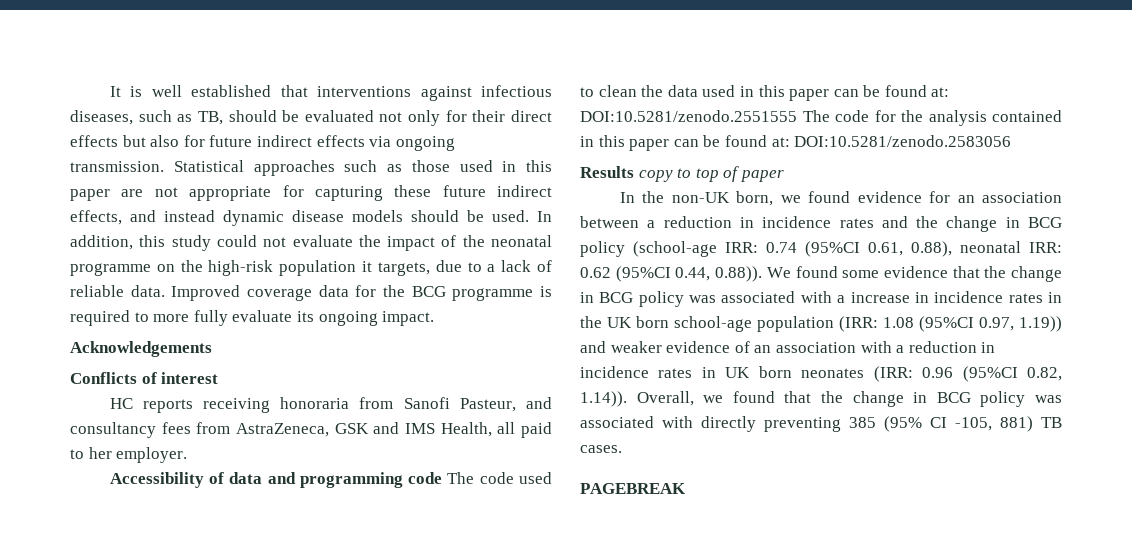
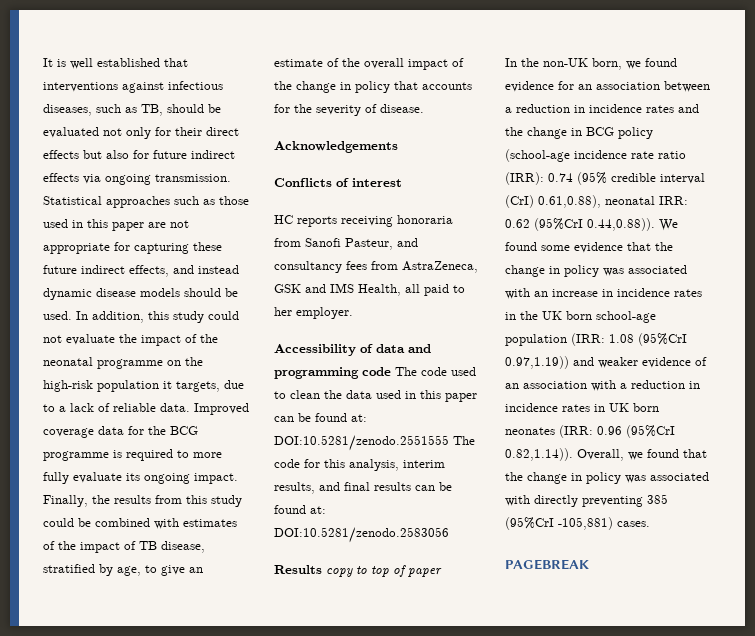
+ Finally, the results from this study could be combined with estimates of the impact of TB disease, stratified by age, to give an estimate of the overall impact of the change in policy that accounts for the severity of disease.
- Accessibility of data and programming code The code used to clean the data used in this paper can be found at: DOI:10.5281/zenodo.2551555 The code for the analysis contained in this paper can be found at: DOI:10.5281/zenodo.2583056
+ Accessibility of data and programming code The code used to clean the data used in this paper can be found at: DOI:10.5281/zenodo.2551555 The code for this analysis, interim results, and final results can be found at: DOI:10.5281/zenodo.2583056
- In the non-UK born, we found evidence for an association between a reduction in incidence rates and the change in BCG policy (school-age IRR: 0.74 (95%CI 0.61, 0.88), neonatal IRR: 0.62 (95%CI 0.44, 0.88)). We found some evidence that the change in BCG policy was associated with a increase in incidence rates in the UK born school-age population (IRR:
+ In the non-UK born, we found evidence for an association between a reduction in incidence rates and the change in BCG policy (school-age incidence rate ratio (IRR): 0.74 (95% credible interval (CrI) 0.61,0.88), neonatal IRR: 0.62 (95%CrI 0.44,0.88)). We found some evidence that the change in policy was associated with an increase in incidence rates in the UK born school-age population (IRR:
- 1.08 (95%CI 0.97, 1.19)) and weaker evidence of an association with a reduction in incidence rates in UK born neonates (IRR:
+ 1.08 (95%CrI 0.97,1.19)) and weaker evidence of an association with a reduction in incidence rates in UK born neonates (IRR:
- 0.96 (95%CI 0.82, 1.14)). Overall, we found that the change in BCG policy was associated with directly preventing 385 (95% CI -105, 881) TB cases.
+ 0.96 (95%CrI 0.82,1.14)). Overall, we found that the change in policy was associated with directly preventing 385 (95%CrI -105,881) cases.

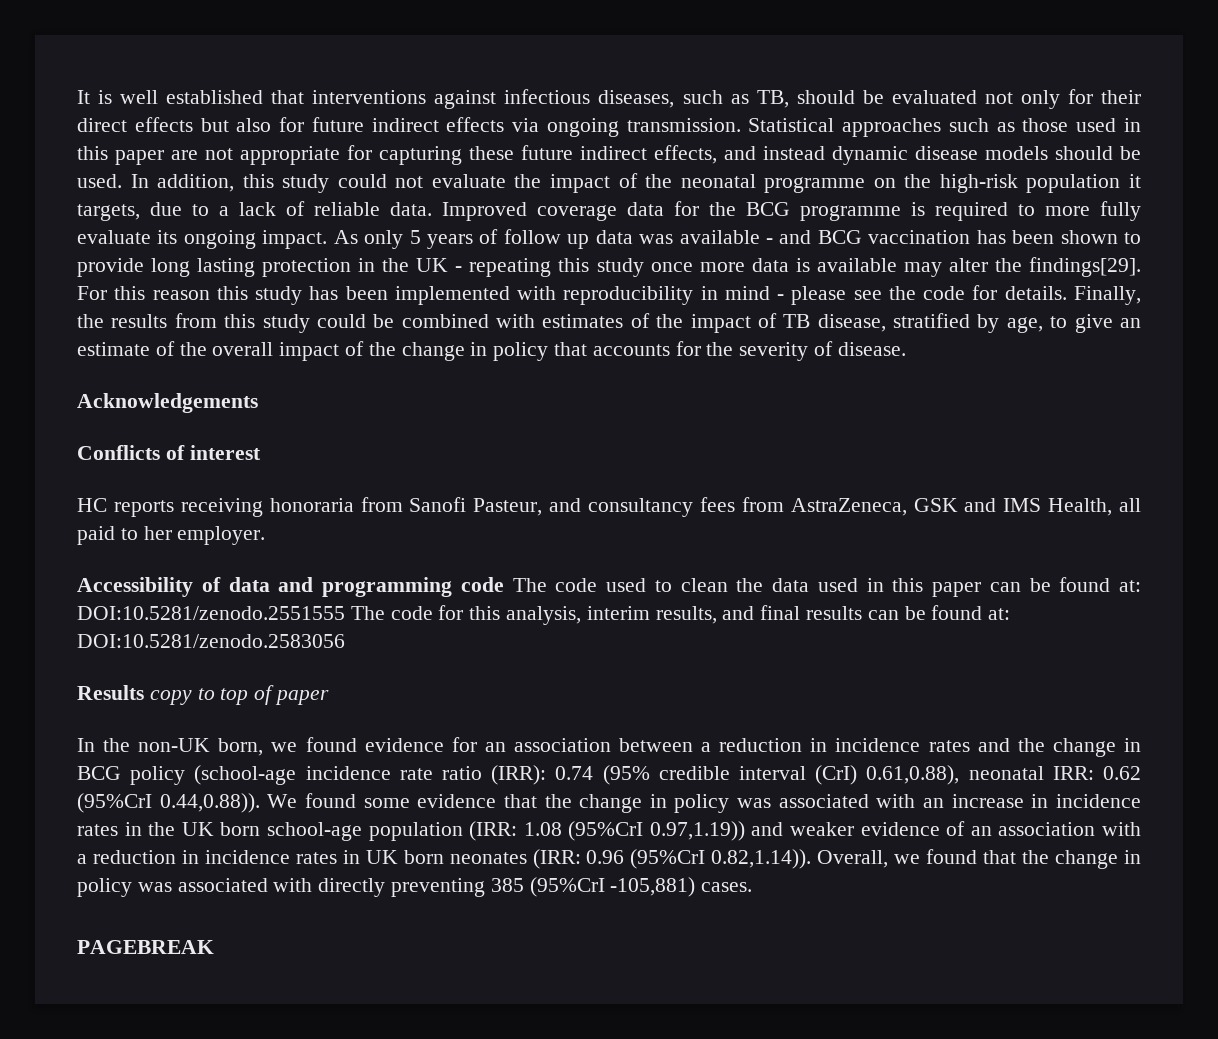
+ As only 5 years of follow up data was available - and BCG vaccination has been shown to provide long lasting protection in the UK - repeating this study once more data is available may alter the findings[29]. For this reason this study has been implemented with reproducibility in mind - please see the code for details.

